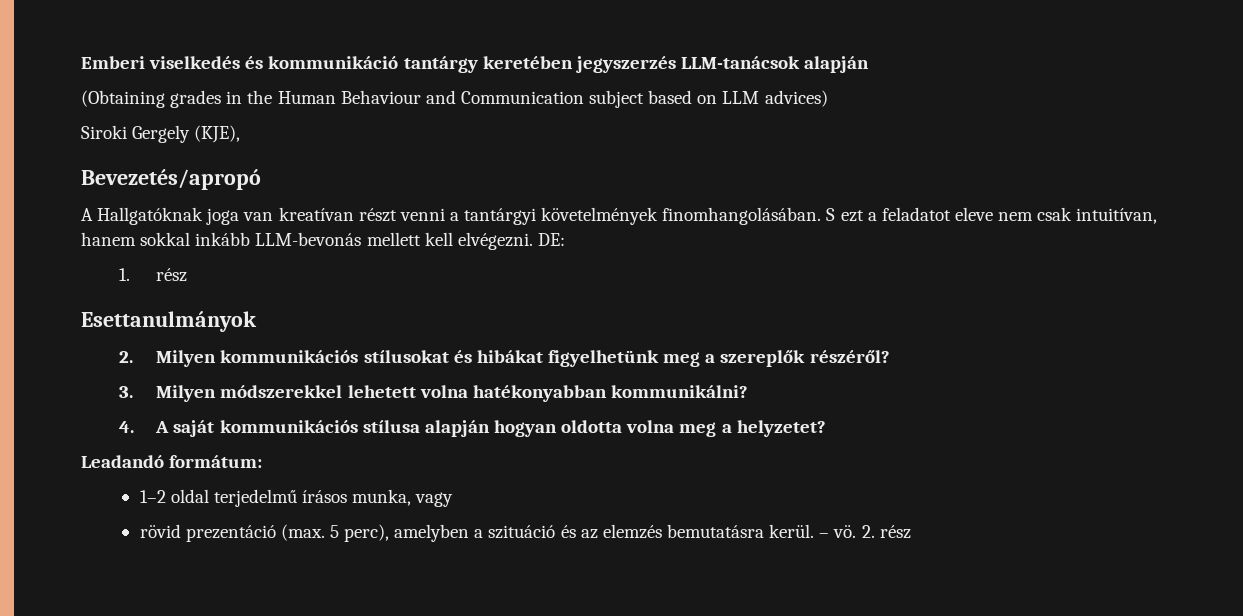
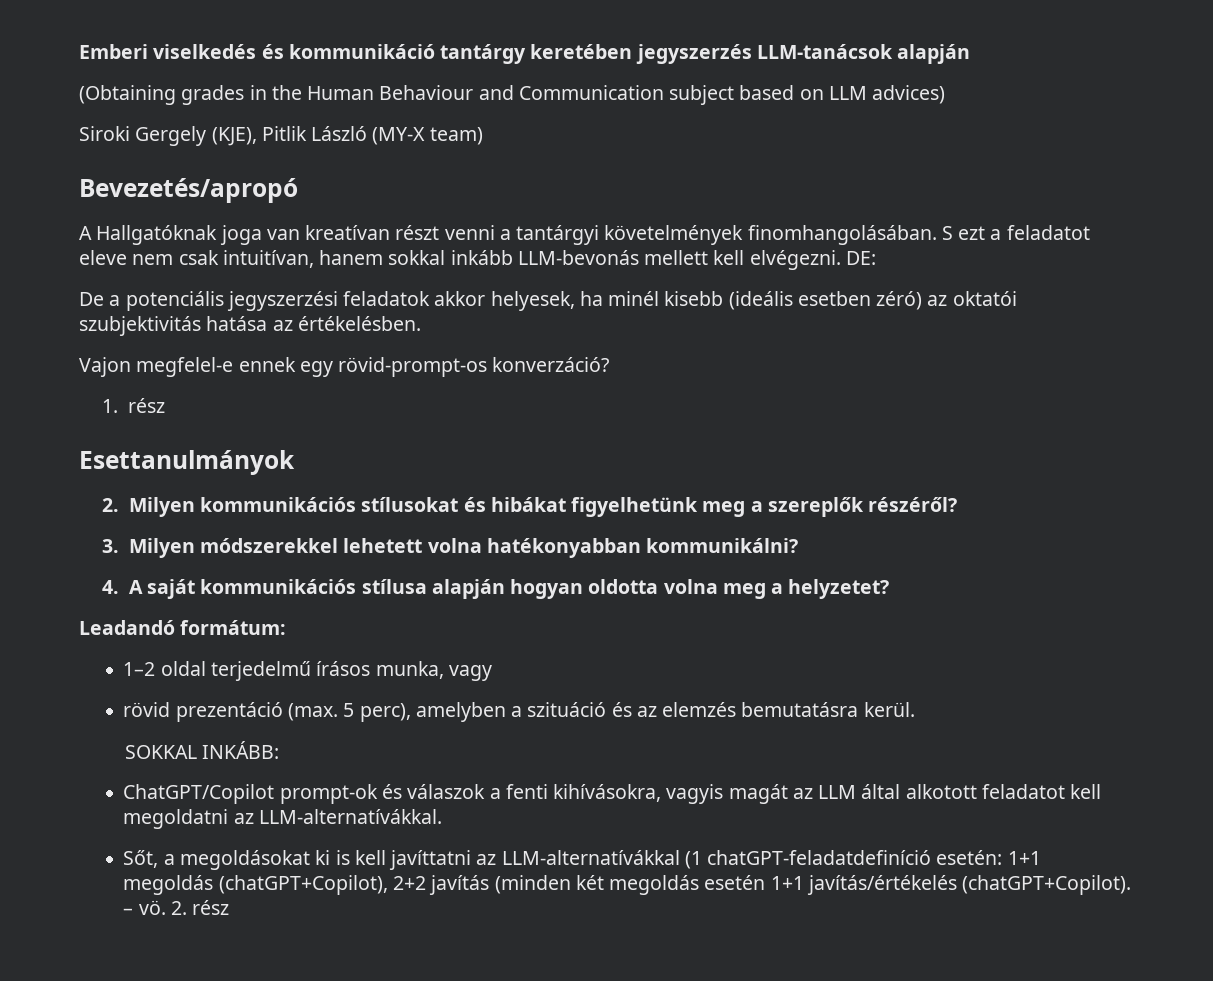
- Siroki Gergely (KJE),
+ Siroki Gergely (KJE), Pitlik László (MY-X team)
+ De a potenciális jegyszerzési feladatok akkor helyesek, ha minél kisebb (ideális esetben zéró) az oktatói szubjektivitás hatása az értékelésben.
+ Vajon megfelel-e ennek egy rövid-prompt-os konverzáció?
- rövid prezentáció (max. 5 perc), amelyben a szituáció és az elemzés bemutatásra kerül. – vö.
+ rövid prezentáció (max. 5 perc), amelyben a szituáció és az elemzés bemutatásra kerül.
+ SOKKAL INKÁBB:
+ ChatGPT/Copilot prompt-ok és válaszok a fenti kihívásokra, vagyis magát az LLM által alkotott feladatot kell megoldatni az LLM-alternatívákkal.
+ Sőt, a megoldásokat ki is kell javíttatni az LLM-alternatívákkal (1 chatGPT-feladatdefiníció esetén: 1+1 megoldás (chatGPT+Copilot), 2+2 javítás (minden két megoldás esetén 1+1 javítás/értékelés (chatGPT+Copilot). – vö.

